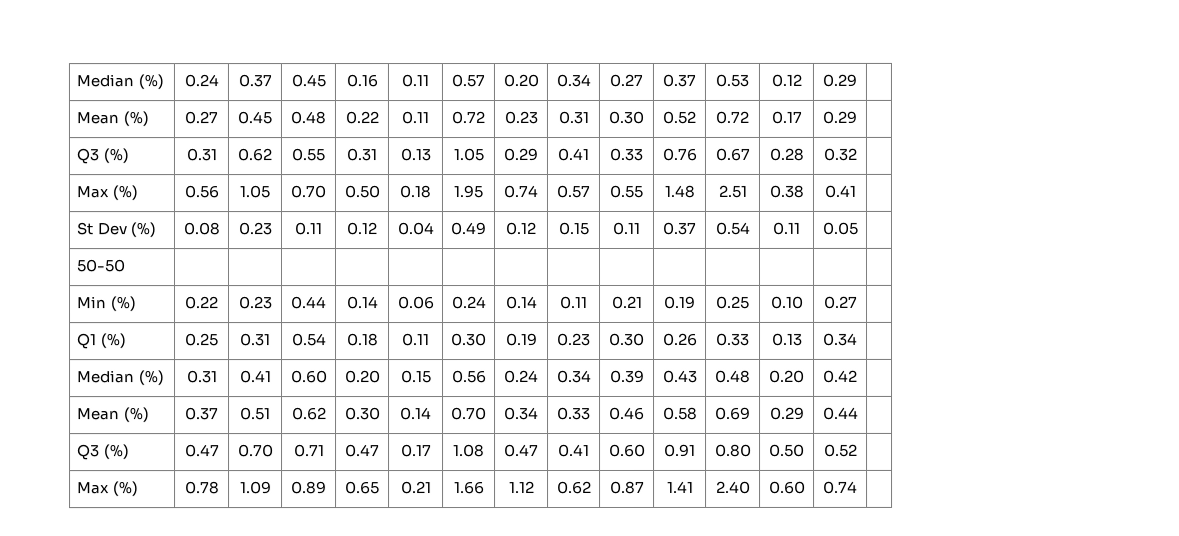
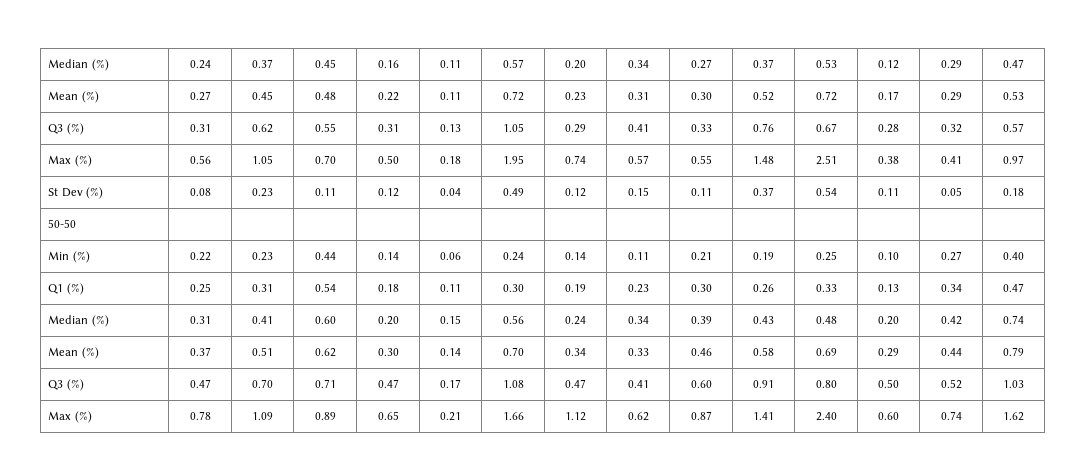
- Median (%) | 0.24 | 0.37 | 0.45 | 0.16 | 0.11 | 0.57 | 0.20 | 0.34 | 0.27 | 0.37 | 0.53 | 0.12 | 0.29 |
+ Median (%) | 0.24 | 0.37 | 0.45 | 0.16 | 0.11 | 0.57 | 0.20 | 0.34 | 0.27 | 0.37 | 0.53 | 0.12 | 0.29 | 0.47
- Mean (%) | 0.27 | 0.45 | 0.48 | 0.22 | 0.11 | 0.72 | 0.23 | 0.31 | 0.30 | 0.52 | 0.72 | 0.17 | 0.29 |
+ Mean (%) | 0.27 | 0.45 | 0.48 | 0.22 | 0.11 | 0.72 | 0.23 | 0.31 | 0.30 | 0.52 | 0.72 | 0.17 | 0.29 | 0.53
- Q3 (%) | 0.31 | 0.62 | 0.55 | 0.31 | 0.13 | 1.05 | 0.29 | 0.41 | 0.33 | 0.76 | 0.67 | 0.28 | 0.32 |
+ Q3 (%) | 0.31 | 0.62 | 0.55 | 0.31 | 0.13 | 1.05 | 0.29 | 0.41 | 0.33 | 0.76 | 0.67 | 0.28 | 0.32 | 0.57
- Max (%) | 0.56 | 1.05 | 0.70 | 0.50 | 0.18 | 1.95 | 0.74 | 0.57 | 0.55 | 1.48 | 2.51 | 0.38 | 0.41 |
+ Max (%) | 0.56 | 1.05 | 0.70 | 0.50 | 0.18 | 1.95 | 0.74 | 0.57 | 0.55 | 1.48 | 2.51 | 0.38 | 0.41 | 0.97
- St Dev (%) | 0.08 | 0.23 | 0.11 | 0.12 | 0.04 | 0.49 | 0.12 | 0.15 | 0.11 | 0.37 | 0.54 | 0.11 | 0.05 |
+ St Dev (%) | 0.08 | 0.23 | 0.11 | 0.12 | 0.04 | 0.49 | 0.12 | 0.15 | 0.11 | 0.37 | 0.54 | 0.11 | 0.05 | 0.18
- Min (%) | 0.22 | 0.23 | 0.44 | 0.14 | 0.06 | 0.24 | 0.14 | 0.11 | 0.21 | 0.19 | 0.25 | 0.10 | 0.27 |
+ Min (%) | 0.22 | 0.23 | 0.44 | 0.14 | 0.06 | 0.24 | 0.14 | 0.11 | 0.21 | 0.19 | 0.25 | 0.10 | 0.27 | 0.40
- Q1 (%) | 0.25 | 0.31 | 0.54 | 0.18 | 0.11 | 0.30 | 0.19 | 0.23 | 0.30 | 0.26 | 0.33 | 0.13 | 0.34 |
+ Q1 (%) | 0.25 | 0.31 | 0.54 | 0.18 | 0.11 | 0.30 | 0.19 | 0.23 | 0.30 | 0.26 | 0.33 | 0.13 | 0.34 | 0.47
- Median (%) | 0.31 | 0.41 | 0.60 | 0.20 | 0.15 | 0.56 | 0.24 | 0.34 | 0.39 | 0.43 | 0.48 | 0.20 | 0.42 |
+ Median (%) | 0.31 | 0.41 | 0.60 | 0.20 | 0.15 | 0.56 | 0.24 | 0.34 | 0.39 | 0.43 | 0.48 | 0.20 | 0.42 | 0.74
- Mean (%) | 0.37 | 0.51 | 0.62 | 0.30 | 0.14 | 0.70 | 0.34 | 0.33 | 0.46 | 0.58 | 0.69 | 0.29 | 0.44 |
+ Mean (%) | 0.37 | 0.51 | 0.62 | 0.30 | 0.14 | 0.70 | 0.34 | 0.33 | 0.46 | 0.58 | 0.69 | 0.29 | 0.44 | 0.79
- Q3 (%) | 0.47 | 0.70 | 0.71 | 0.47 | 0.17 | 1.08 | 0.47 | 0.41 | 0.60 | 0.91 | 0.80 | 0.50 | 0.52 |
+ Q3 (%) | 0.47 | 0.70 | 0.71 | 0.47 | 0.17 | 1.08 | 0.47 | 0.41 | 0.60 | 0.91 | 0.80 | 0.50 | 0.52 | 1.03
- Max (%) | 0.78 | 1.09 | 0.89 | 0.65 | 0.21 | 1.66 | 1.12 | 0.62 | 0.87 | 1.41 | 2.40 | 0.60 | 0.74 |
+ Max (%) | 0.78 | 1.09 | 0.89 | 0.65 | 0.21 | 1.66 | 1.12 | 0.62 | 0.87 | 1.41 | 2.40 | 0.60 | 0.74 | 1.62

